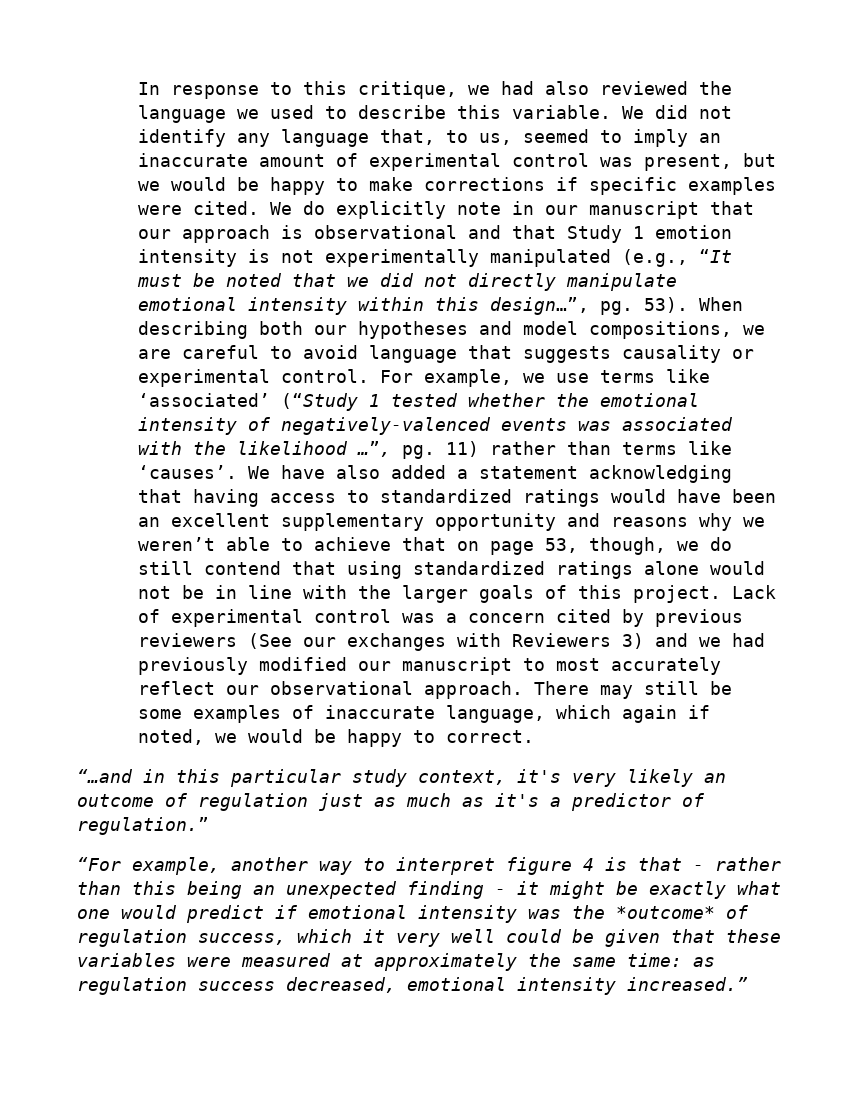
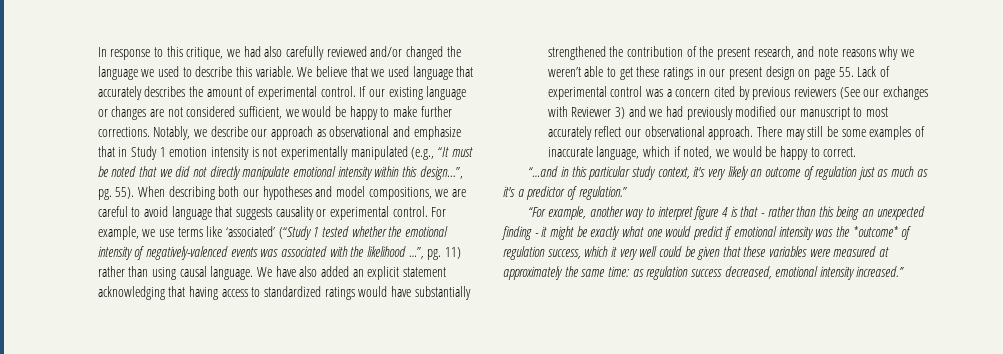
- In response to this critique, we had also reviewed the language we used to describe this variable.
+ In response to this critique, we had also carefully reviewed and/or changed the language we used to describe this variable.
- We did not identify any language that, to us, seemed to imply an inaccurate amount of experimental control was present, but we would be happy to make corrections if specific examples were cited. We do explicitly note in our manuscript that our approach is observational and that Study 1 emotion intensity is not experimentally manipulated (e.g., “It must be noted that we did not directly manipulate emotional intensity within this design…”, pg.
+ We believe that we used language that accurately describes the amount of experimental control. If our existing language or changes are not considered sufficient, we would be happy to make further corrections. Notably, we describe our approach as observational and emphasize that in Study 1 emotion intensity is not experimentally manipulated (e.g., “It must be noted that we did not directly manipulate emotional intensity within this design…”, pg.
- 53).
+ 55).
- 11) rather than terms like ‘causes’.
+ 11) rather than using causal language.
- We have also added a statement acknowledging that having access to standardized ratings would have been an excellent supplementary opportunity and reasons why we weren’t able to achieve that on page 53, though, we do still contend that using standardized ratings alone would not be in line with the larger goals of this project. Lack of experimental control was a concern cited by previous reviewers (See our exchanges with Reviewers 3) and we had previously modified our manuscript to most accurately reflect our observational approach.
+ We have also added an explicit statement acknowledging that having access to standardized ratings would have substantially strengthened the contribution of the present research, and note reasons why we weren’t able to get these ratings in our present design on page 55. Lack of experimental control was a concern cited by previous reviewers (See our exchanges with Reviewer 3) and we had previously modified our manuscript to most accurately reflect our observational approach.
- There may still be some examples of inaccurate language, which again if noted, we would be happy to correct.
+ There may still be some examples of inaccurate language, which if noted, we would be happy to correct.

